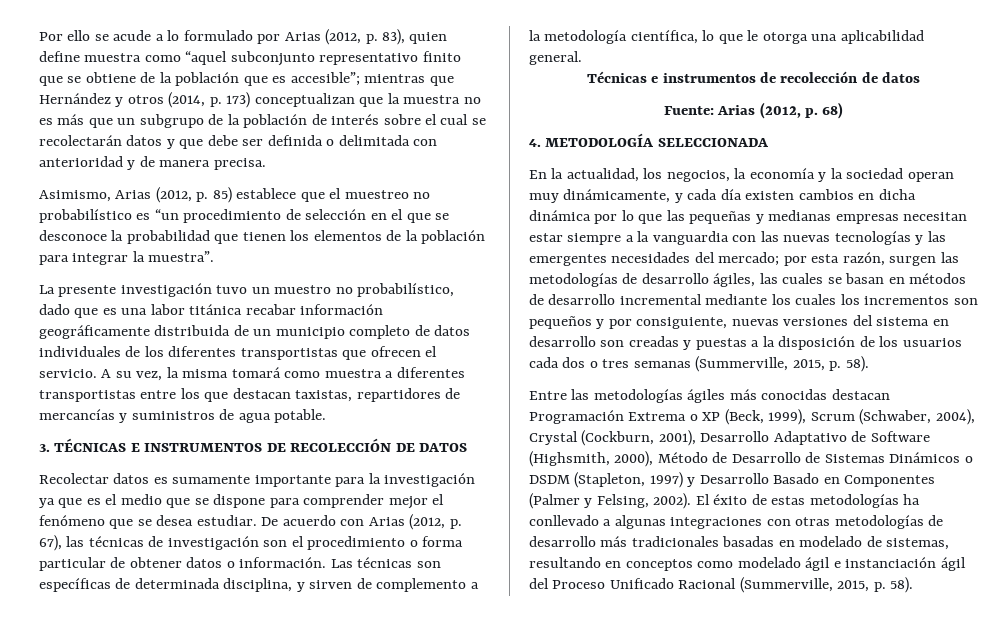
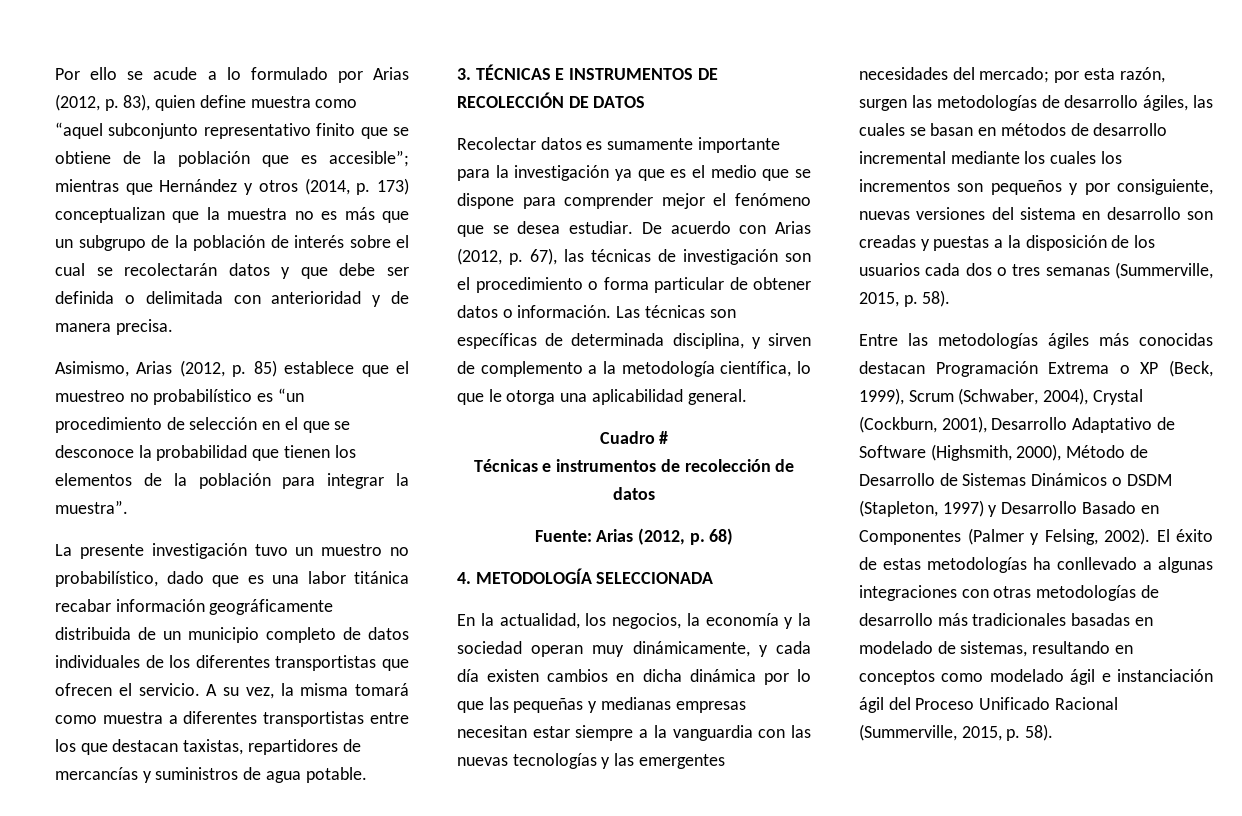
+ Cuadro #

